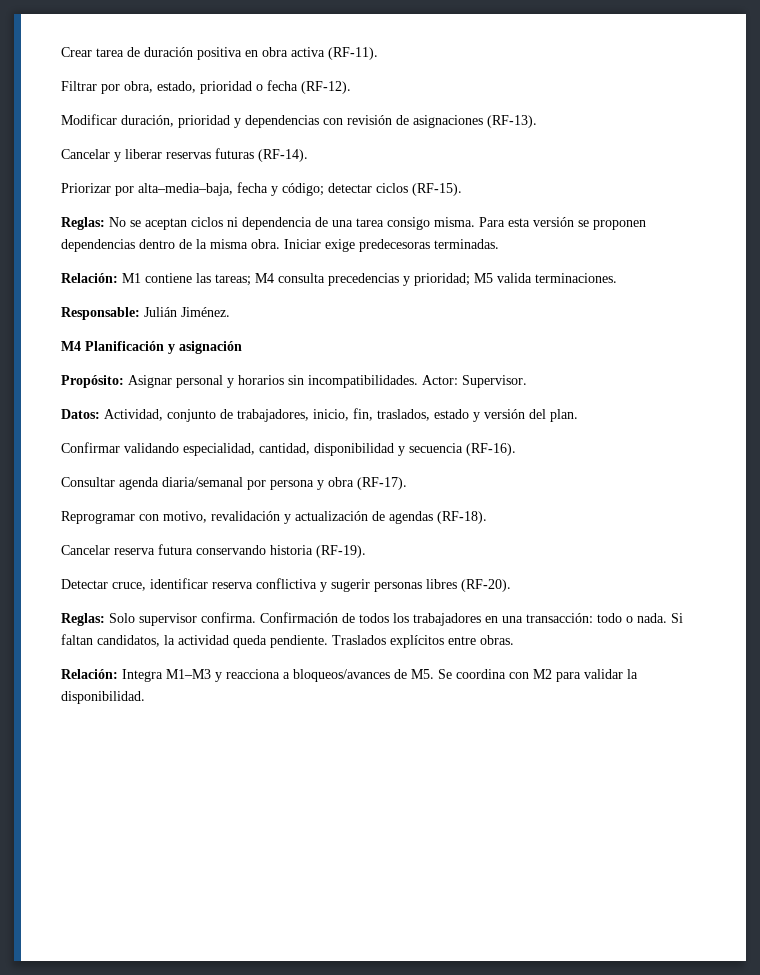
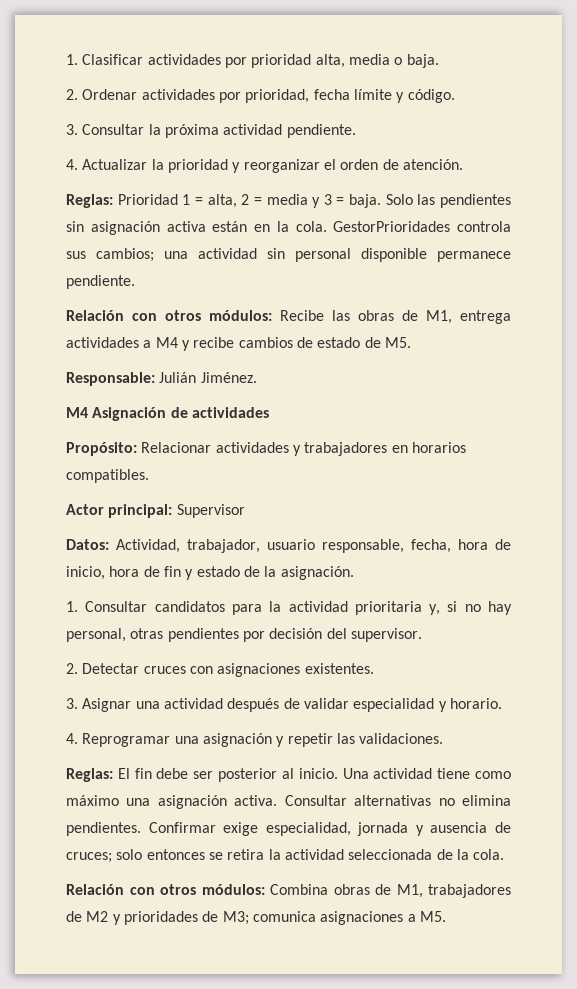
- Crear tarea de duración positiva en obra activa (RF-11).
- Filtrar por obra, estado, prioridad o fecha (RF-12).
- Modificar duración, prioridad y dependencias con revisión de asignaciones (RF-13).
- Cancelar y liberar reservas futuras (RF-14).
- Priorizar por alta–media–baja, fecha y código; detectar ciclos (RF-15).
- Reglas: No se aceptan ciclos ni dependencia de una tarea consigo misma. Para esta versión se proponen dependencias dentro de la misma obra. Iniciar exige predecesoras terminadas.
- Relación: M1 contiene las tareas; M4 consulta precedencias y prioridad; M5 valida terminaciones.
+ 1. Clasificar actividades por prioridad alta, media o baja.
+ 2. Ordenar actividades por prioridad, fecha límite y código.
+ 3. Consultar la próxima actividad pendiente.
+ 4. Actualizar la prioridad y reorganizar el orden de atención.
+ Reglas: Prioridad 1 = alta, 2 = media y 3 = baja. Solo las pendientes sin asignación activa están en la cola. GestorPrioridades controla sus cambios; una actividad sin personal disponible permanece pendiente.
+ Relación con otros módulos: Recibe las obras de M1, entrega actividades a M4 y recibe cambios de estado de M5.
  Responsable: Julián Jiménez.
- M4 Planificación y asignación
- Propósito: Asignar personal y horarios sin incompatibilidades. Actor: Supervisor.
- Datos: Actividad, conjunto de trabajadores, inicio, fin, traslados, estado y versión del plan.
- Confirmar validando especialidad, cantidad, disponibilidad y secuencia (RF-16).
- Consultar agenda diaria/semanal por persona y obra (RF-17).
- Reprogramar con motivo, revalidación y actualización de agendas (RF-18).
- Cancelar reserva futura conservando historia (RF-19).
- Detectar cruce, identificar reserva conflictiva y sugerir personas libres (RF-20).
- Reglas: Solo supervisor confirma. Confirmación de todos los trabajadores en una transacción: todo o nada. Si faltan candidatos, la actividad queda pendiente. Traslados explícitos entre obras.
- Relación: Integra M1–M3 y reacciona a bloqueos/avances de M5. Se coordina con M2 para validar la disponibilidad.
+ M4 Asignación de actividades
+ Propósito: Relacionar actividades y trabajadores en horarios compatibles.
+ Actor principal: Supervisor
+ Datos: Actividad, trabajador, usuario responsable, fecha, hora de inicio, hora de fin y estado de la asignación.
+ 1. Consultar candidatos para la actividad prioritaria y, si no hay personal, otras pendientes por decisión del supervisor.
+ 2. Detectar cruces con asignaciones existentes.
+ 3. Asignar una actividad después de validar especialidad y horario.
+ 4. Reprogramar una asignación y repetir las validaciones.
+ Reglas: El fin debe ser posterior al inicio. Una actividad tiene como máximo una asignación activa. Consultar alternativas no elimina pendientes. Confirmar exige especialidad, jornada y ausencia de cruces; solo entonces se retira la actividad seleccionada de la cola.
+ Relación con otros módulos: Combina obras de M1, trabajadores de M2 y prioridades de M3; comunica asignaciones a M5.

